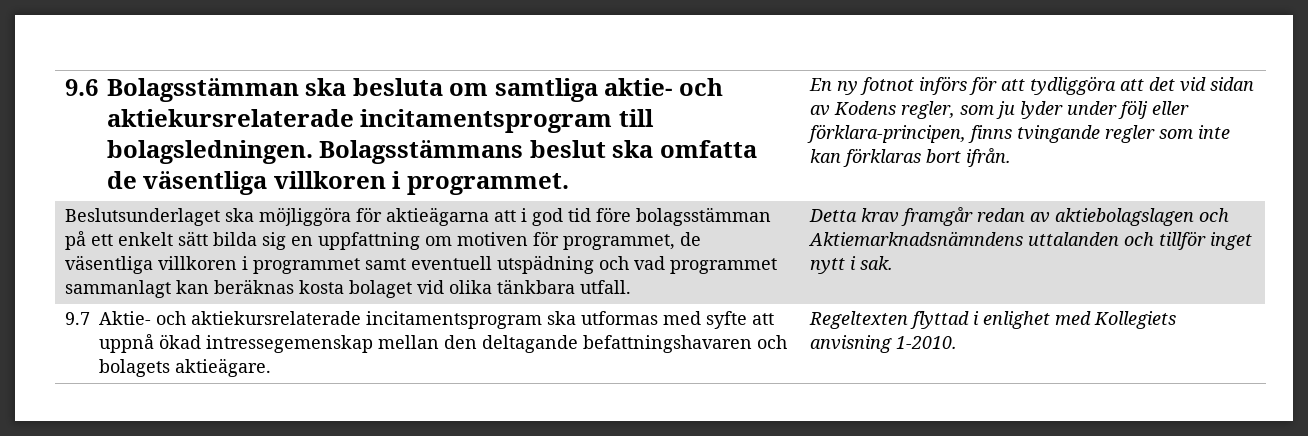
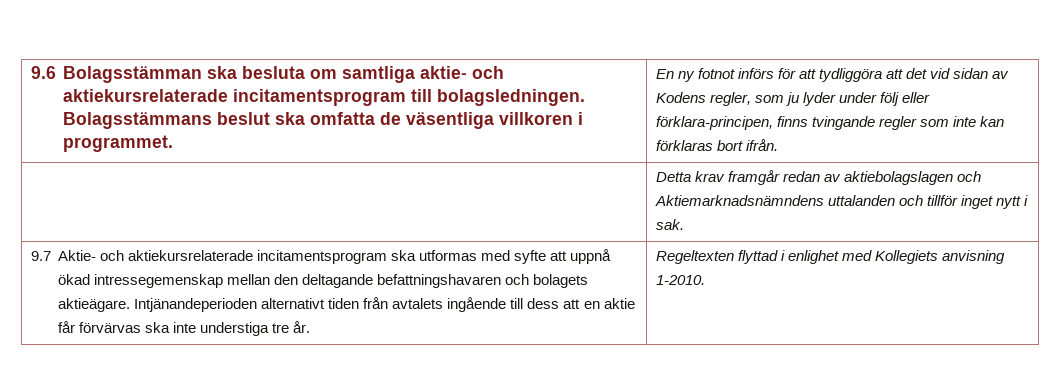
- Beslutsunderlaget ska möjliggöra för aktieägarna att i god tid före bolagsstämman på ett enkelt sätt bilda sig en uppfattning om motiven för programmet, de väsentliga villkoren i programmet samt eventuell utspädning och vad programmet sammanlagt kan beräknas kosta bolaget vid olika tänkbara utfall.
+ Intjänandeperioden alternativt tiden från avtalets ingående till dess att en aktie får förvärvas ska inte understiga tre år.

